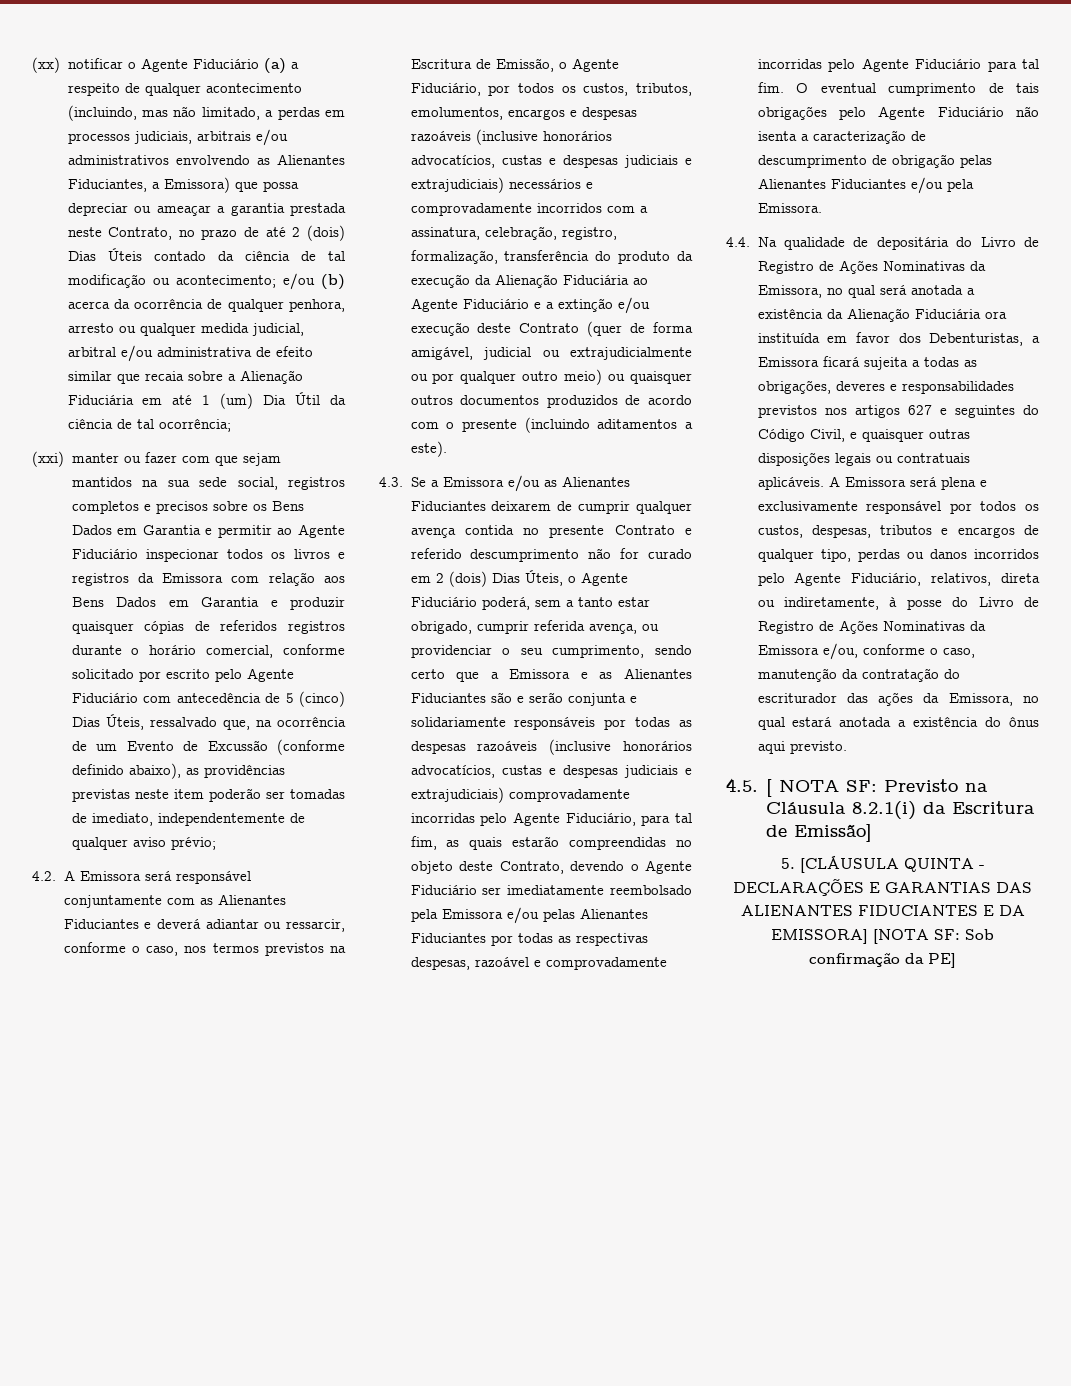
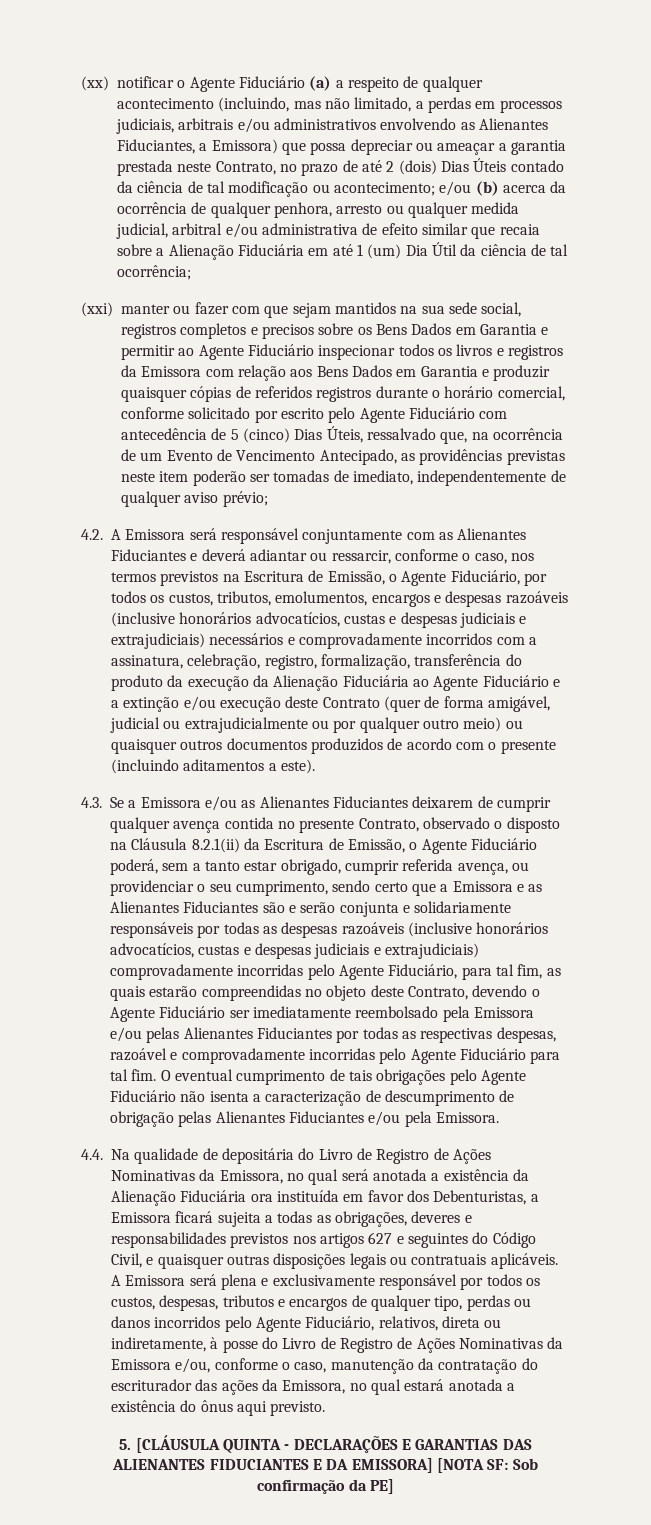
- (xxi) manter ou fazer com que sejam mantidos na sua sede social, registros completos e precisos sobre os Bens Dados em Garantia e permitir ao Agente Fiduciário inspecionar todos os livros e registros da Emissora com relação aos Bens Dados em Garantia e produzir quaisquer cópias de referidos registros durante o horário comercial, conforme solicitado por escrito pelo Agente Fiduciário com antecedência de 5 (cinco) Dias Úteis, ressalvado que, na ocorrência de um Evento de Excussão (conforme definido abaixo), as providências previstas neste item poderão ser tomadas de imediato, independentemente de qualquer aviso prévio;
+ (xxi) manter ou fazer com que sejam mantidos na sua sede social, registros completos e precisos sobre os Bens Dados em Garantia e permitir ao Agente Fiduciário inspecionar todos os livros e registros da Emissora com relação aos Bens Dados em Garantia e produzir quaisquer cópias de referidos registros durante o horário comercial, conforme solicitado por escrito pelo Agente Fiduciário com antecedência de 5 (cinco) Dias Úteis, ressalvado que, na ocorrência de um Evento de Vencimento Antecipado, as providências previstas neste item poderão ser tomadas de imediato, independentemente de qualquer aviso prévio;
- 4.3. Se a Emissora e/ou as Alienantes Fiduciantes deixarem de cumprir qualquer avença contida no presente Contrato e referido descumprimento não for curado em 2 (dois) Dias Úteis, o Agente Fiduciário poderá, sem a tanto estar obrigado, cumprir referida avença, ou providenciar o seu cumprimento, sendo certo que a Emissora e as Alienantes Fiduciantes são e serão conjunta e solidariamente responsáveis por todas as despesas razoáveis (inclusive honorários advocatícios, custas e despesas judiciais e extrajudiciais) comprovadamente incorridas pelo Agente Fiduciário, para tal fim, as quais estarão compreendidas no objeto deste Contrato, devendo o Agente Fiduciário ser imediatamente reembolsado pela Emissora e/ou pelas Alienantes Fiduciantes por todas as respectivas despesas, razoável e comprovadamente incorridas pelo Agente Fiduciário para tal fim.
+ 4.3. Se a Emissora e/ou as Alienantes Fiduciantes deixarem de cumprir qualquer avença contida no presente Contrato, observado o disposto na Cláusula 8.2.1(ii) da Escritura de Emissão, o Agente Fiduciário poderá, sem a tanto estar obrigado, cumprir referida avença, ou providenciar o seu cumprimento, sendo certo que a Emissora e as Alienantes Fiduciantes são e serão conjunta e solidariamente responsáveis por todas as despesas razoáveis (inclusive honorários advocatícios, custas e despesas judiciais e extrajudiciais) comprovadamente incorridas pelo Agente Fiduciário, para tal fim, as quais estarão compreendidas no objeto deste Contrato, devendo o Agente Fiduciário ser imediatamente reembolsado pela Emissora e/ou pelas Alienantes Fiduciantes por todas as respectivas despesas, razoável e comprovadamente incorridas pelo Agente Fiduciário para tal fim.
- 4.5. [ NOTA SF: Previsto na Cláusula 8.2.1(i) da Escritura de Emissão]

